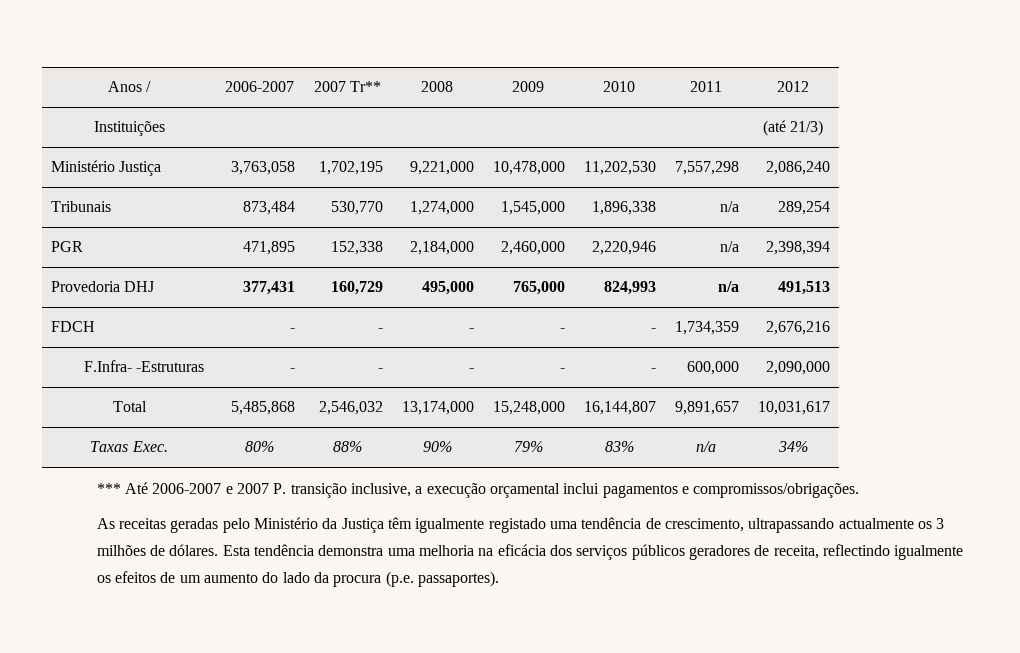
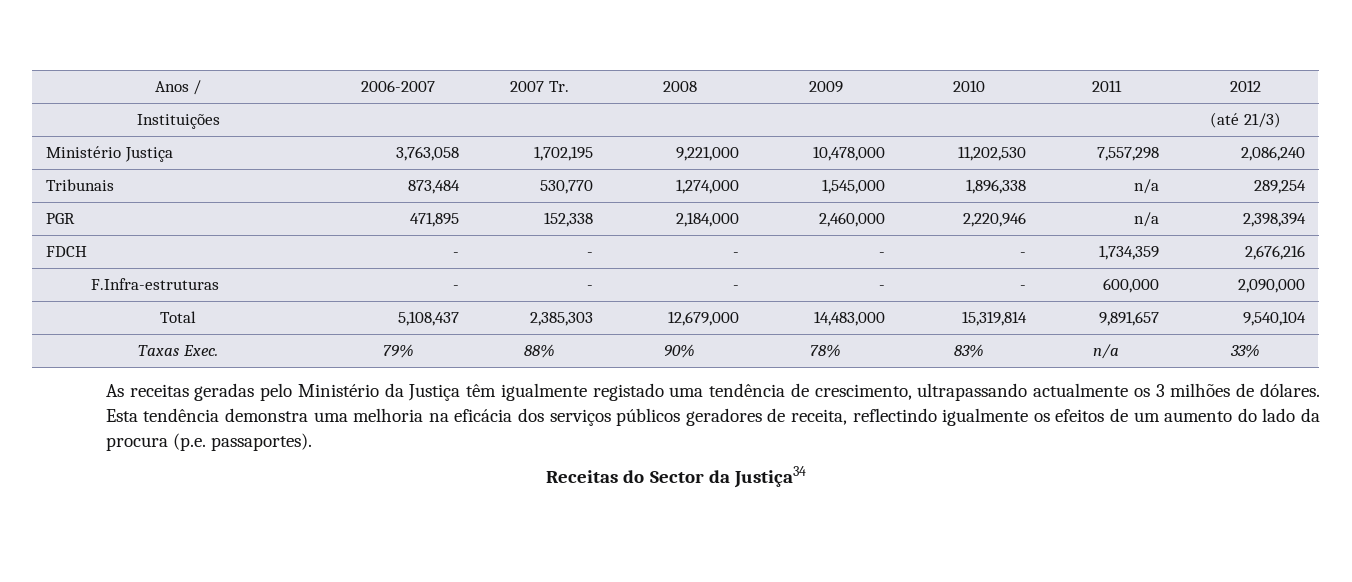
- Anos / | 2006-2007 | 2007 Tr** | 2008 | 2009 | 2010 | 2011 | 2012
+ Anos / | 2006-2007 | 2007 Tr. | 2008 | 2009 | 2010 | 2011 | 2012
- Provedoria DHJ | 377,431 | 160,729 | 495,000 | 765,000 | 824,993 | n/a | 491,513
- F.Infra- -Estruturas | - | - | - | - | - | 600,000 | 2,090,000
+ F.Infra-estruturas | - | - | - | - | - | 600,000 | 2,090,000
- Total | 5,485,868 | 2,546,032 | 13,174,000 | 15,248,000 | 16,144,807 | 9,891,657 | 10,031,617
+ Total | 5,108,437 | 2,385,303 | 12,679,000 | 14,483,000 | 15,319,814 | 9,891,657 | 9,540,104
- Taxas Exec. | 80% | 88% | 90% | 79% | 83% | n/a | 34%
- *** Até 2006-2007 e 2007 P. transição inclusive, a execução orçamental inclui pagamentos e compromissos/obrigações.
+ Taxas Exec. | 79% | 88% | 90% | 78% | 83% | n/a | 33%
+ Receitas do Sector da Justiça34

